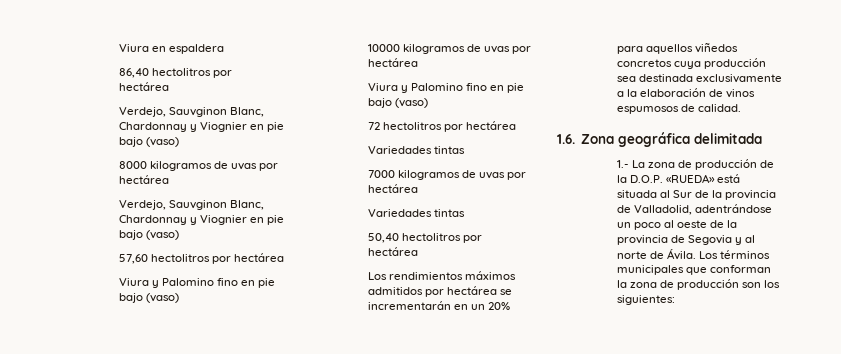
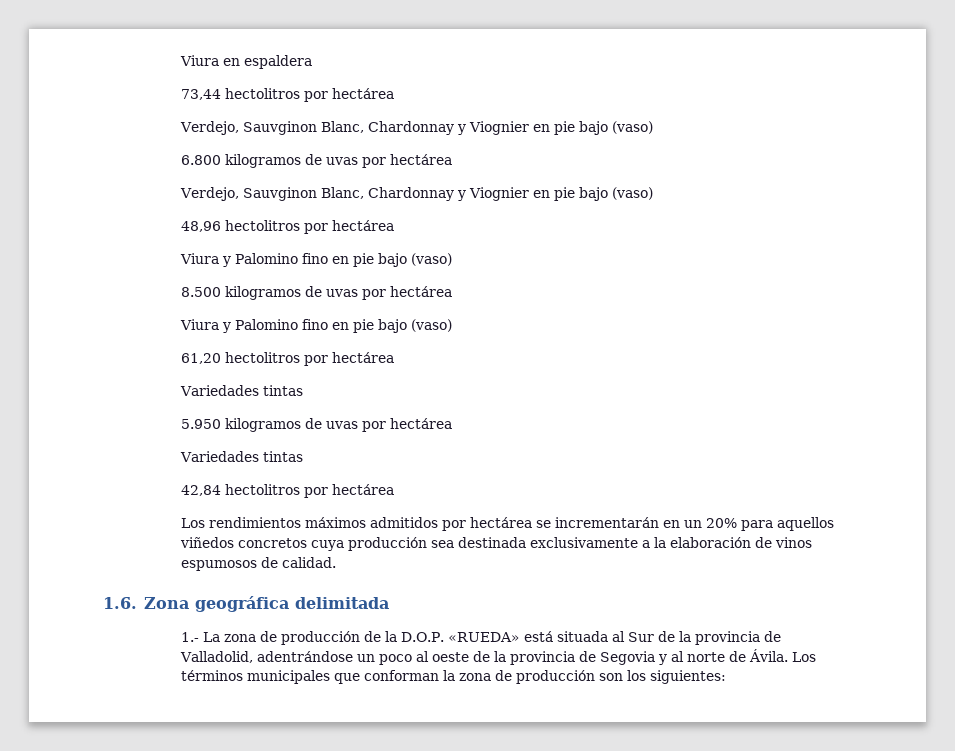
- 86,40 hectolitros por hectárea
+ 73,44 hectolitros por hectárea
- 8000 kilogramos de uvas por hectárea
+ 6.800 kilogramos de uvas por hectárea
- 57,60 hectolitros por hectárea
+ 48,96 hectolitros por hectárea
- 10000 kilogramos de uvas por hectárea
+ 8.500 kilogramos de uvas por hectárea
- 72 hectolitros por hectárea
+ 61,20 hectolitros por hectárea
- 7000 kilogramos de uvas por hectárea
+ 5.950 kilogramos de uvas por hectárea
- 50,40 hectolitros por hectárea
+ 42,84 hectolitros por hectárea

